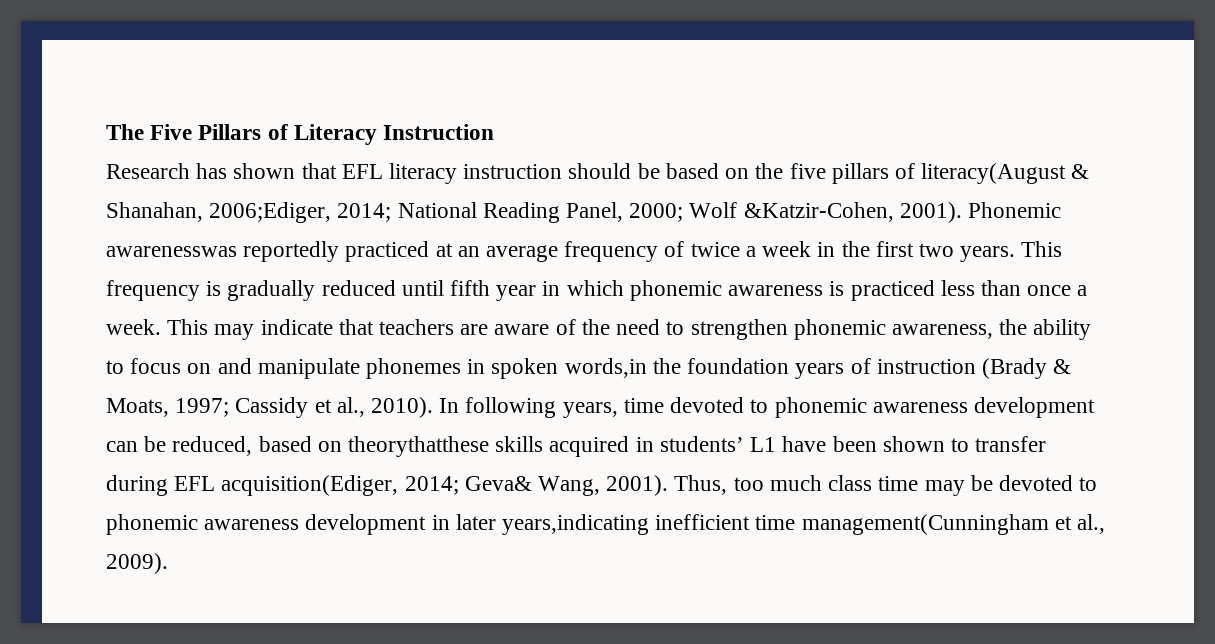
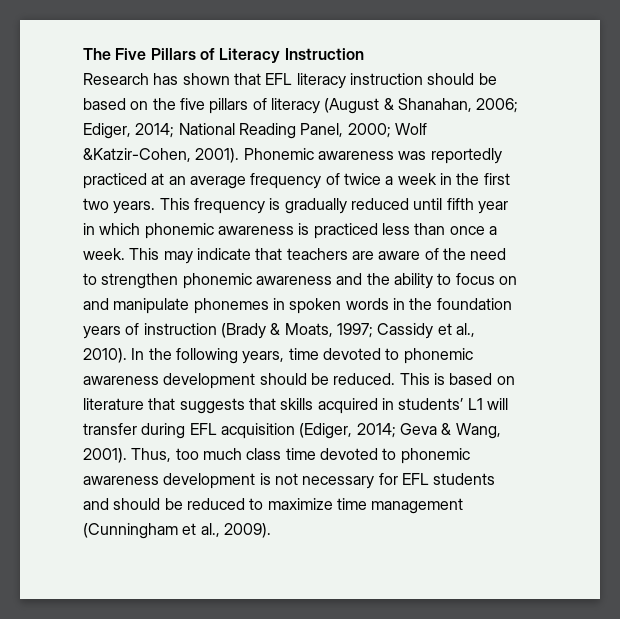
- Research has shown that EFL literacy instruction should be based on the five pillars of literacy(August & Shanahan, 2006;Ediger, 2014; National Reading Panel, 2000; Wolf &Katzir-Cohen, 2001).
+ Research has shown that EFL literacy instruction should be based on the five pillars of literacy (August & Shanahan, 2006; Ediger, 2014; National Reading Panel, 2000; Wolf &Katzir-Cohen, 2001).
- Phonemic awarenesswas reportedly practiced at an average frequency of twice a week in the first two years.
+ Phonemic awareness was reportedly practiced at an average frequency of twice a week in the first two years.
- This may indicate that teachers are aware of the need to strengthen phonemic awareness, the ability to focus on and manipulate phonemes in spoken words,in the foundation years of instruction (Brady & Moats, 1997; Cassidy et al., 2010).
+ This may indicate that teachers are aware of the need to strengthen phonemic awareness and the ability to focus on and manipulate phonemes in spoken words in the foundation years of instruction (Brady & Moats, 1997; Cassidy et al., 2010).
- In following years, time devoted to phonemic awareness development can be reduced, based on theorythatthese skills acquired in students’ L1 have been shown to transfer during EFL acquisition(Ediger, 2014; Geva& Wang, 2001).
+ In the following years, time devoted to phonemic awareness development should be reduced. This is based on literature that suggests that skills acquired in students’ L1 will transfer during EFL acquisition (Ediger, 2014; Geva & Wang, 2001).
- Thus, too much class time may be devoted to phonemic awareness development in later years,indicating inefficient time management(Cunningham et al., 2009).
+ Thus, too much class time devoted to phonemic awareness development is not necessary for EFL students and should be reduced to maximize time management (Cunningham et al., 2009).

